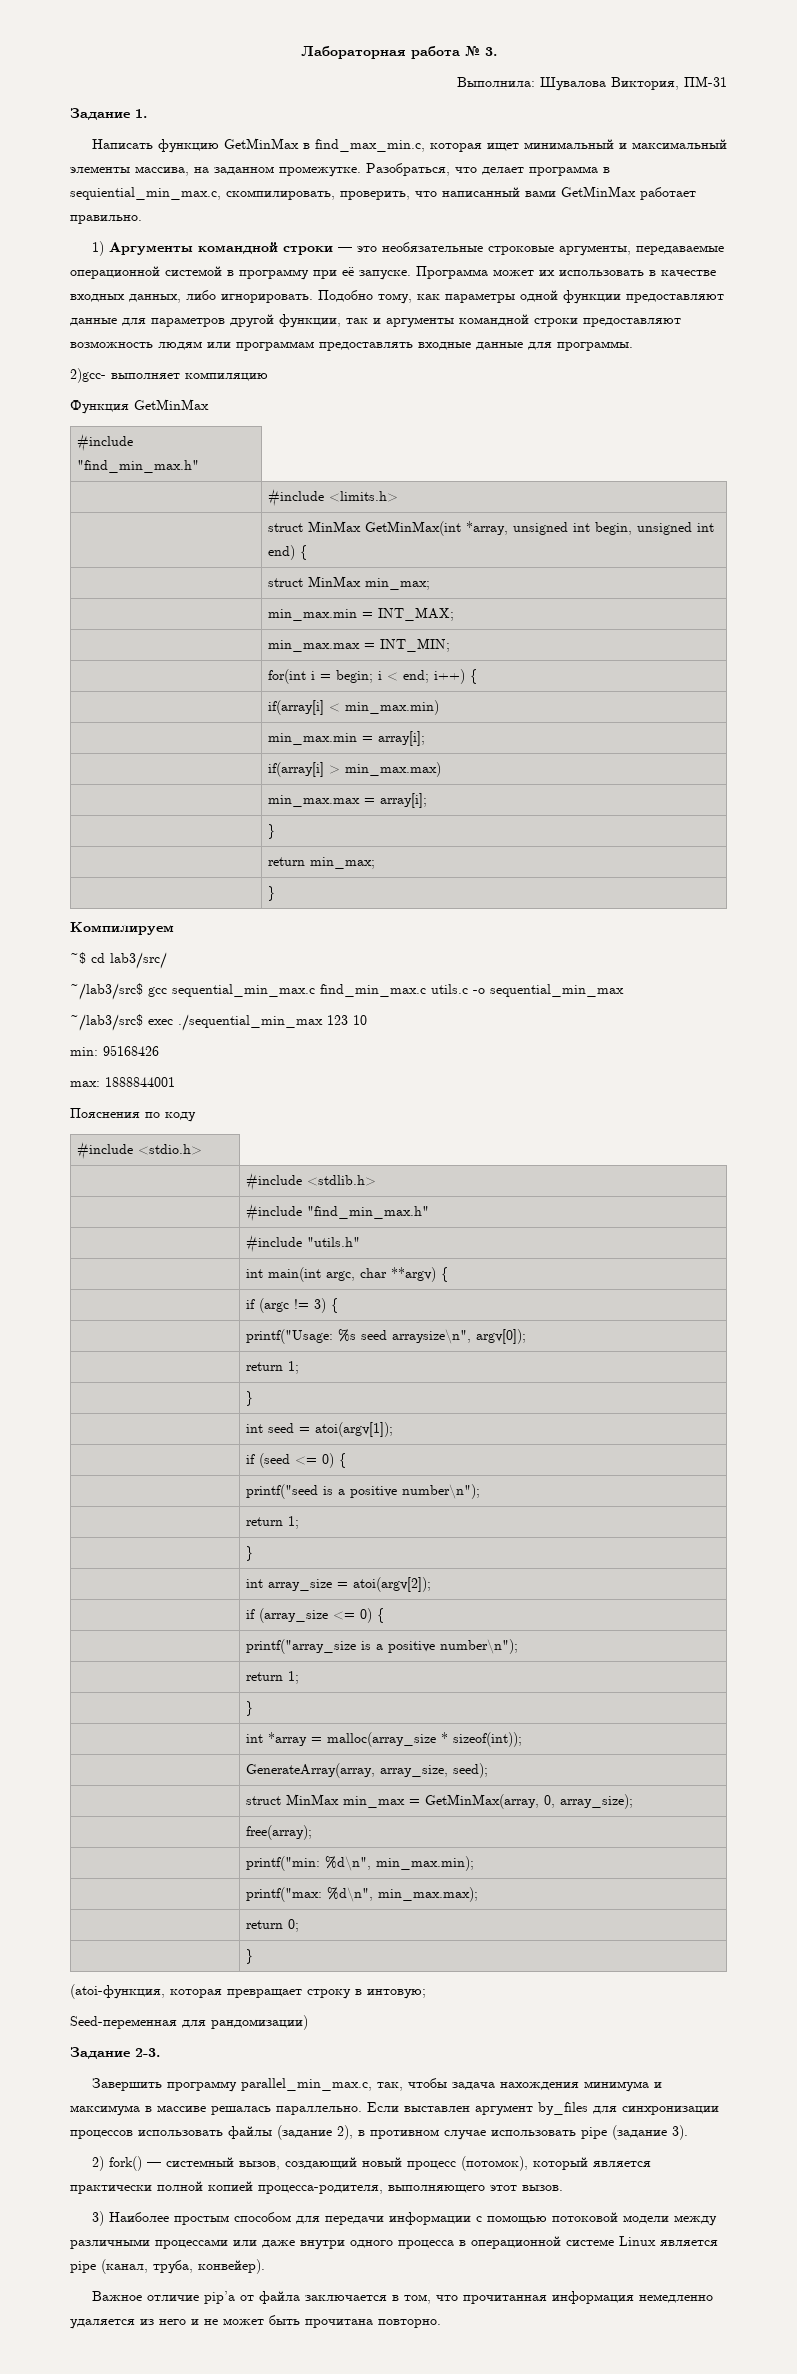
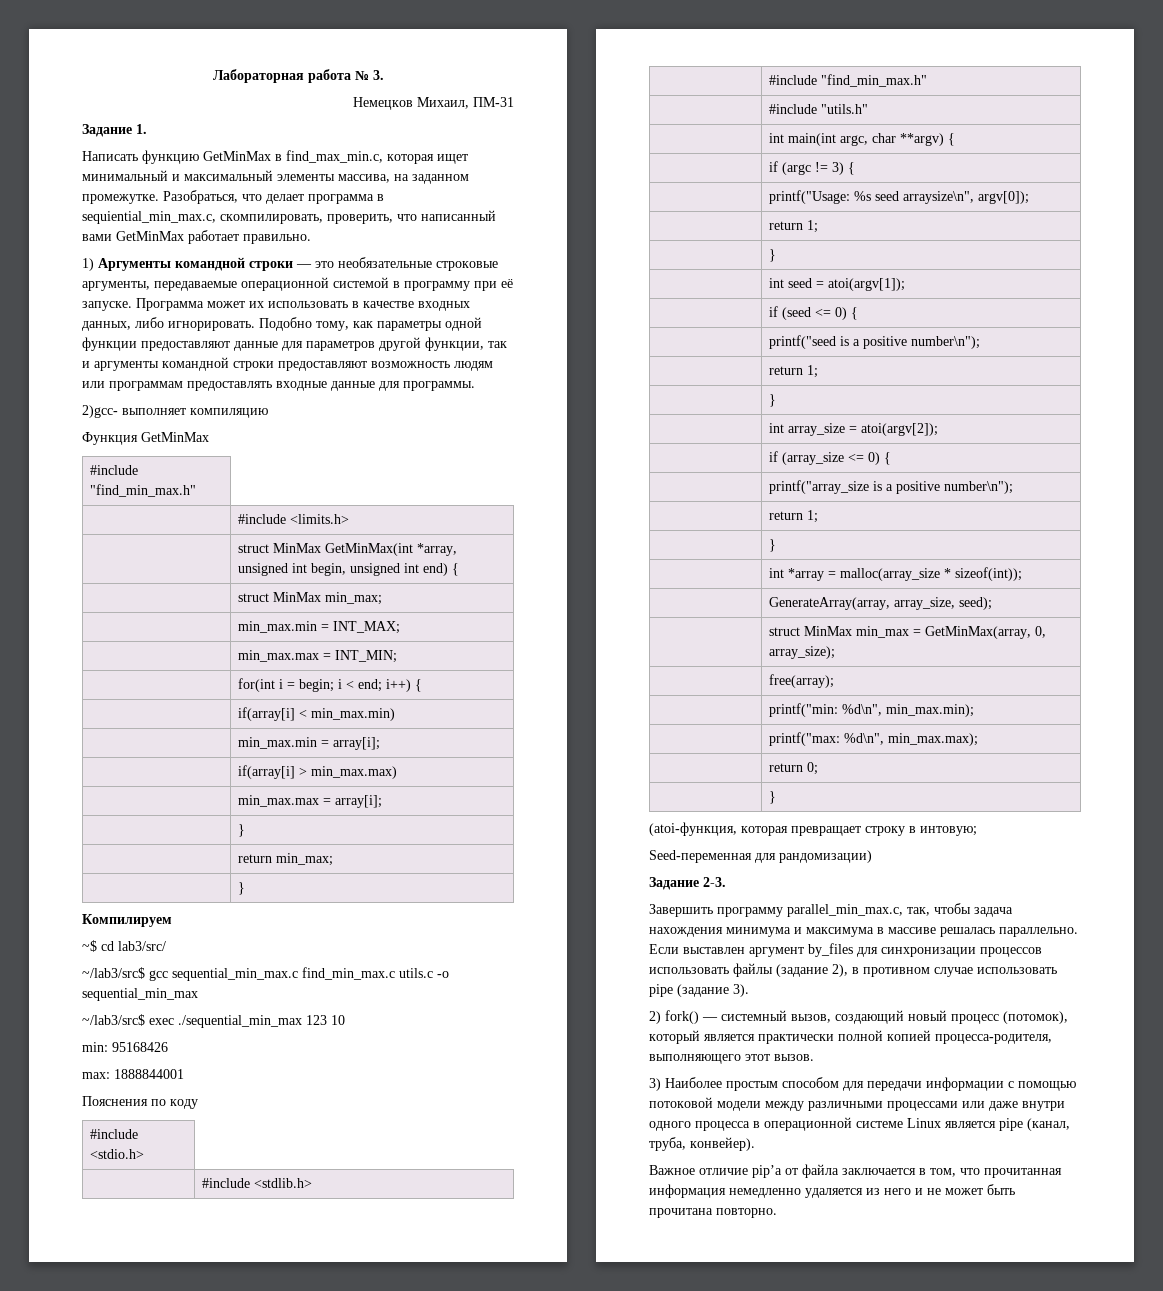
- Выполнила: Шувалова Виктория, ПМ-31
+ Немецков Михаил, ПМ-31

